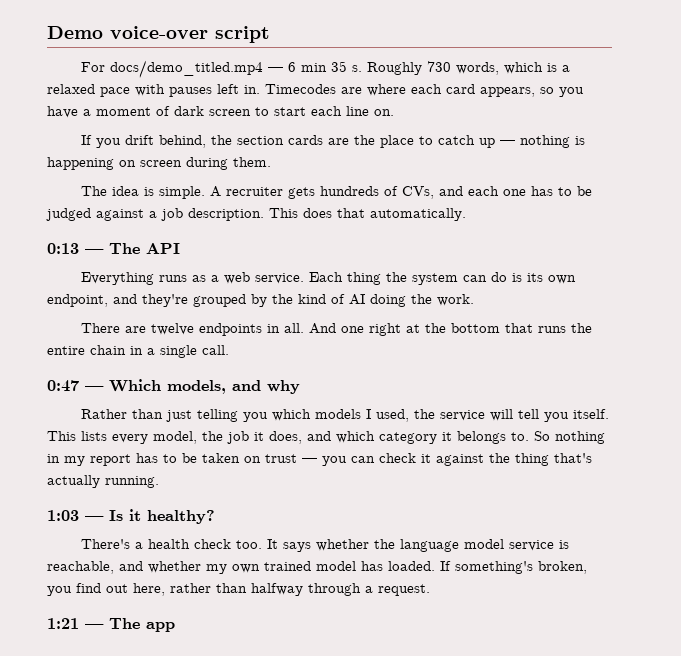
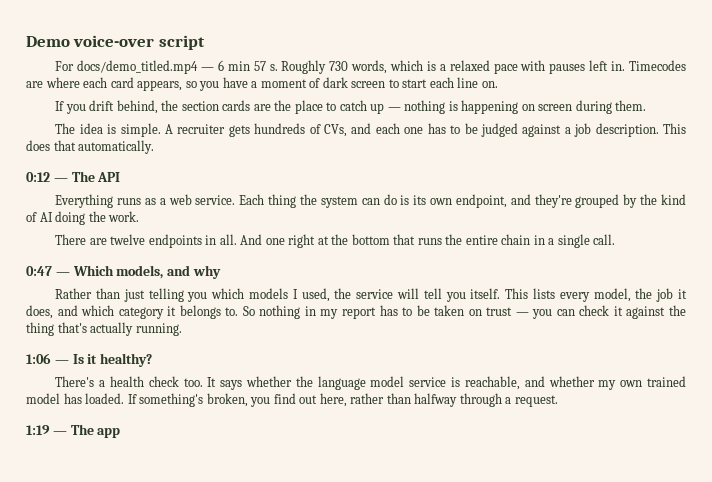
- For docs/demo_titled.mp4 — 6 min 35 s.
+ For docs/demo_titled.mp4 — 6 min 57 s.
- 0:13 — The API
+ 0:12 — The API
- 1:03 — Is it healthy?
+ 1:06 — Is it healthy?
- 1:21 — The app
+ 1:19 — The app

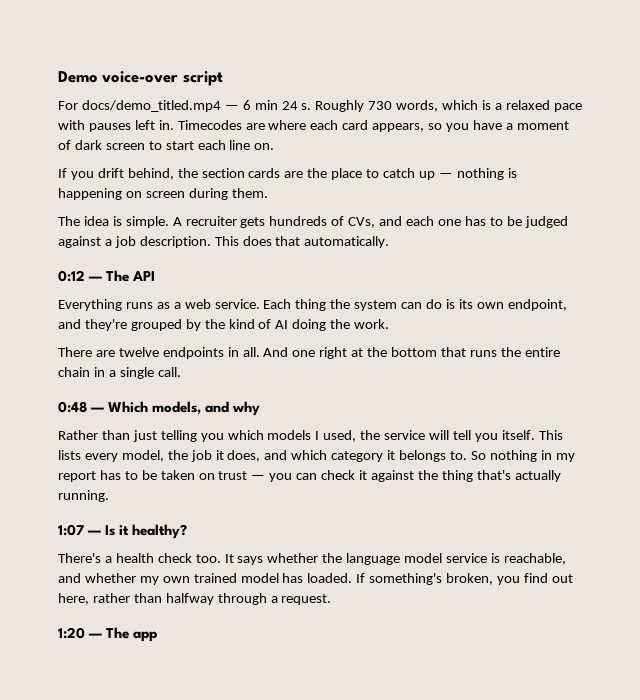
- For docs/demo_titled.mp4 — 6 min 57 s.
+ For docs/demo_titled.mp4 — 6 min 24 s.
- 0:47 — Which models, and why
+ 0:48 — Which models, and why
- 1:06 — Is it healthy?
+ 1:07 — Is it healthy?
- 1:19 — The app
+ 1:20 — The app

